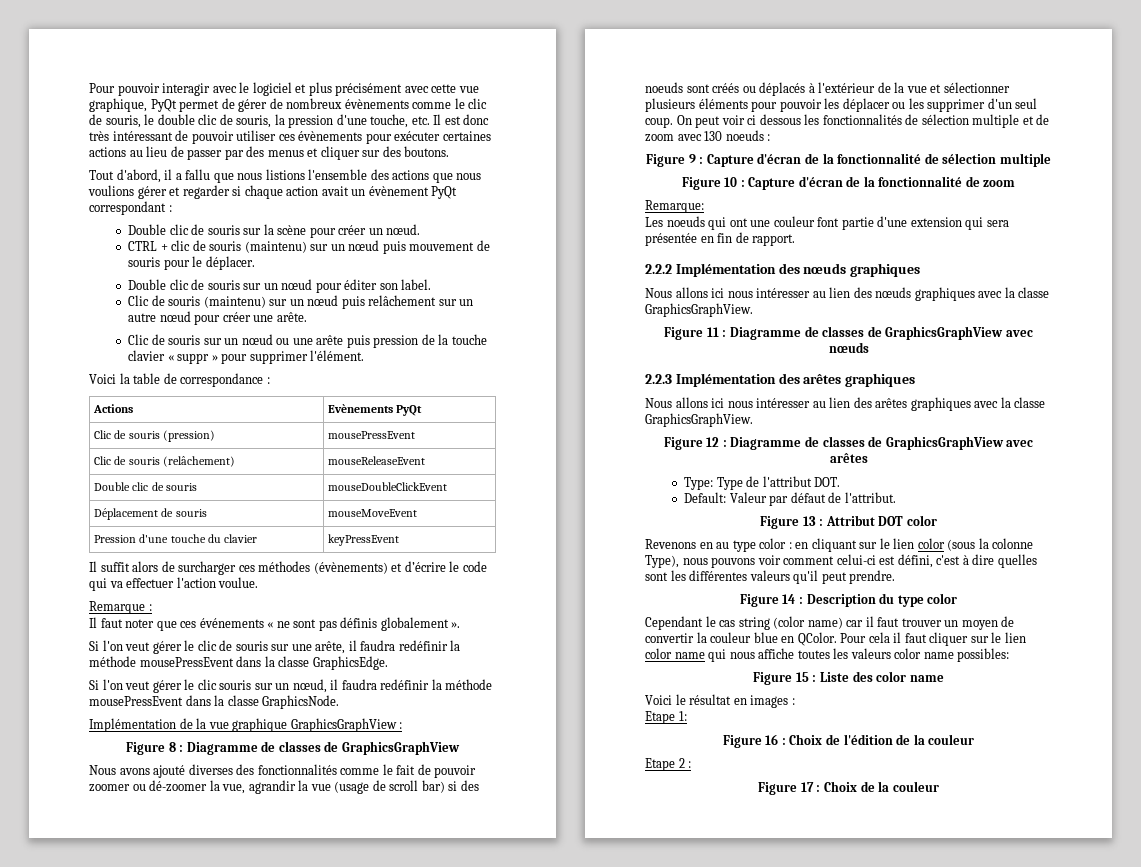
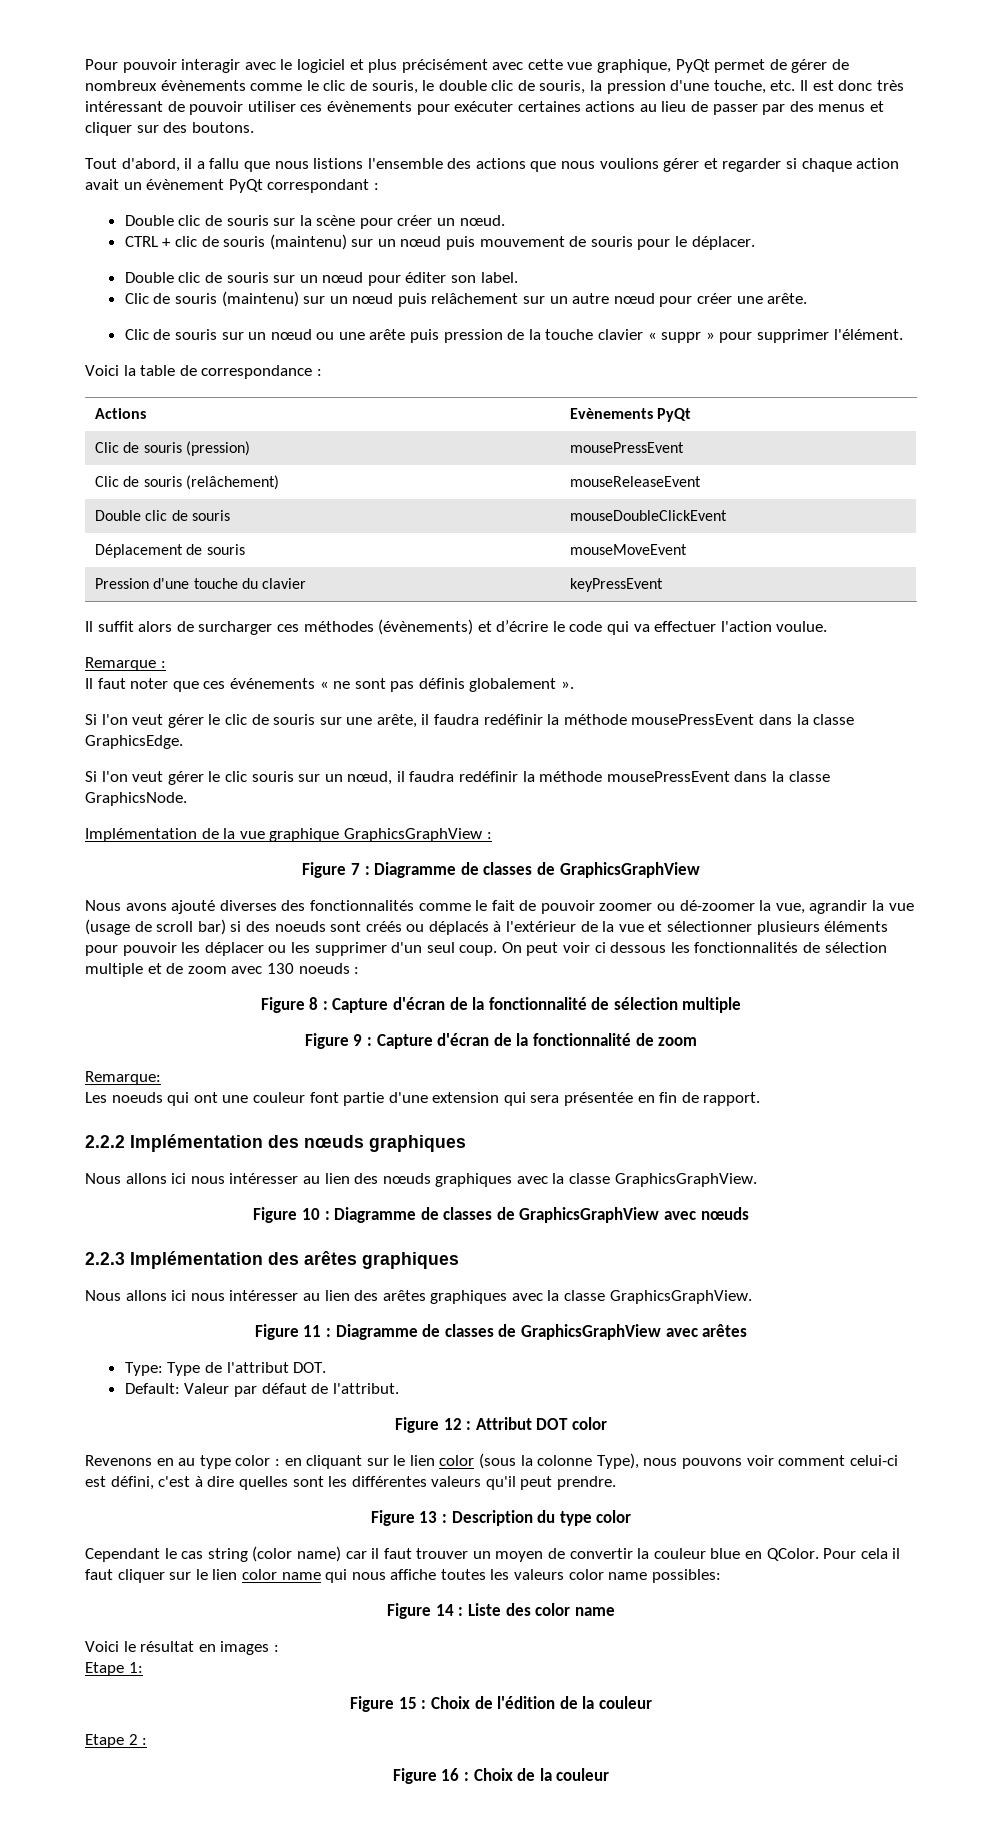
- Figure 8 : Diagramme de classes de GraphicsGraphView
+ Figure 7 : Diagramme de classes de GraphicsGraphView
- Figure 9 : Capture d'écran de la fonctionnalité de sélection multiple
+ Figure 8 : Capture d'écran de la fonctionnalité de sélection multiple
- Figure 10 : Capture d'écran de la fonctionnalité de zoom
+ Figure 9 : Capture d'écran de la fonctionnalité de zoom
- Figure 11 : Diagramme de classes de GraphicsGraphView avec nœuds
+ Figure 10 : Diagramme de classes de GraphicsGraphView avec nœuds
- Figure 12 : Diagramme de classes de GraphicsGraphView avec arêtes
+ Figure 11 : Diagramme de classes de GraphicsGraphView avec arêtes
- Figure 13 : Attribut DOT color
+ Figure 12 : Attribut DOT color
- Figure 14 : Description du type color
+ Figure 13 : Description du type color
- Figure 15 : Liste des color name
+ Figure 14 : Liste des color name
- Figure 16 : Choix de l'édition de la couleur
+ Figure 15 : Choix de l'édition de la couleur
- Figure 17 : Choix de la couleur
+ Figure 16 : Choix de la couleur

